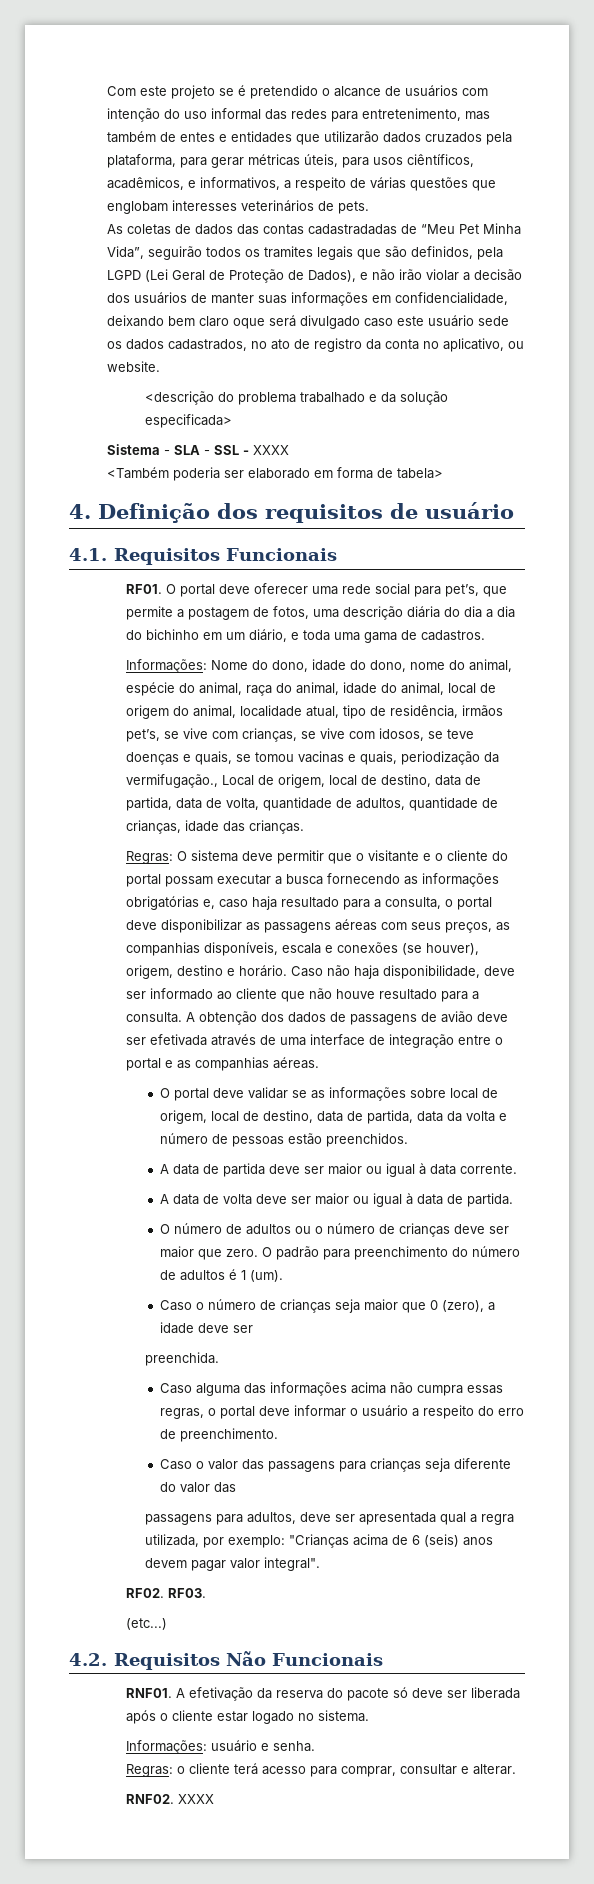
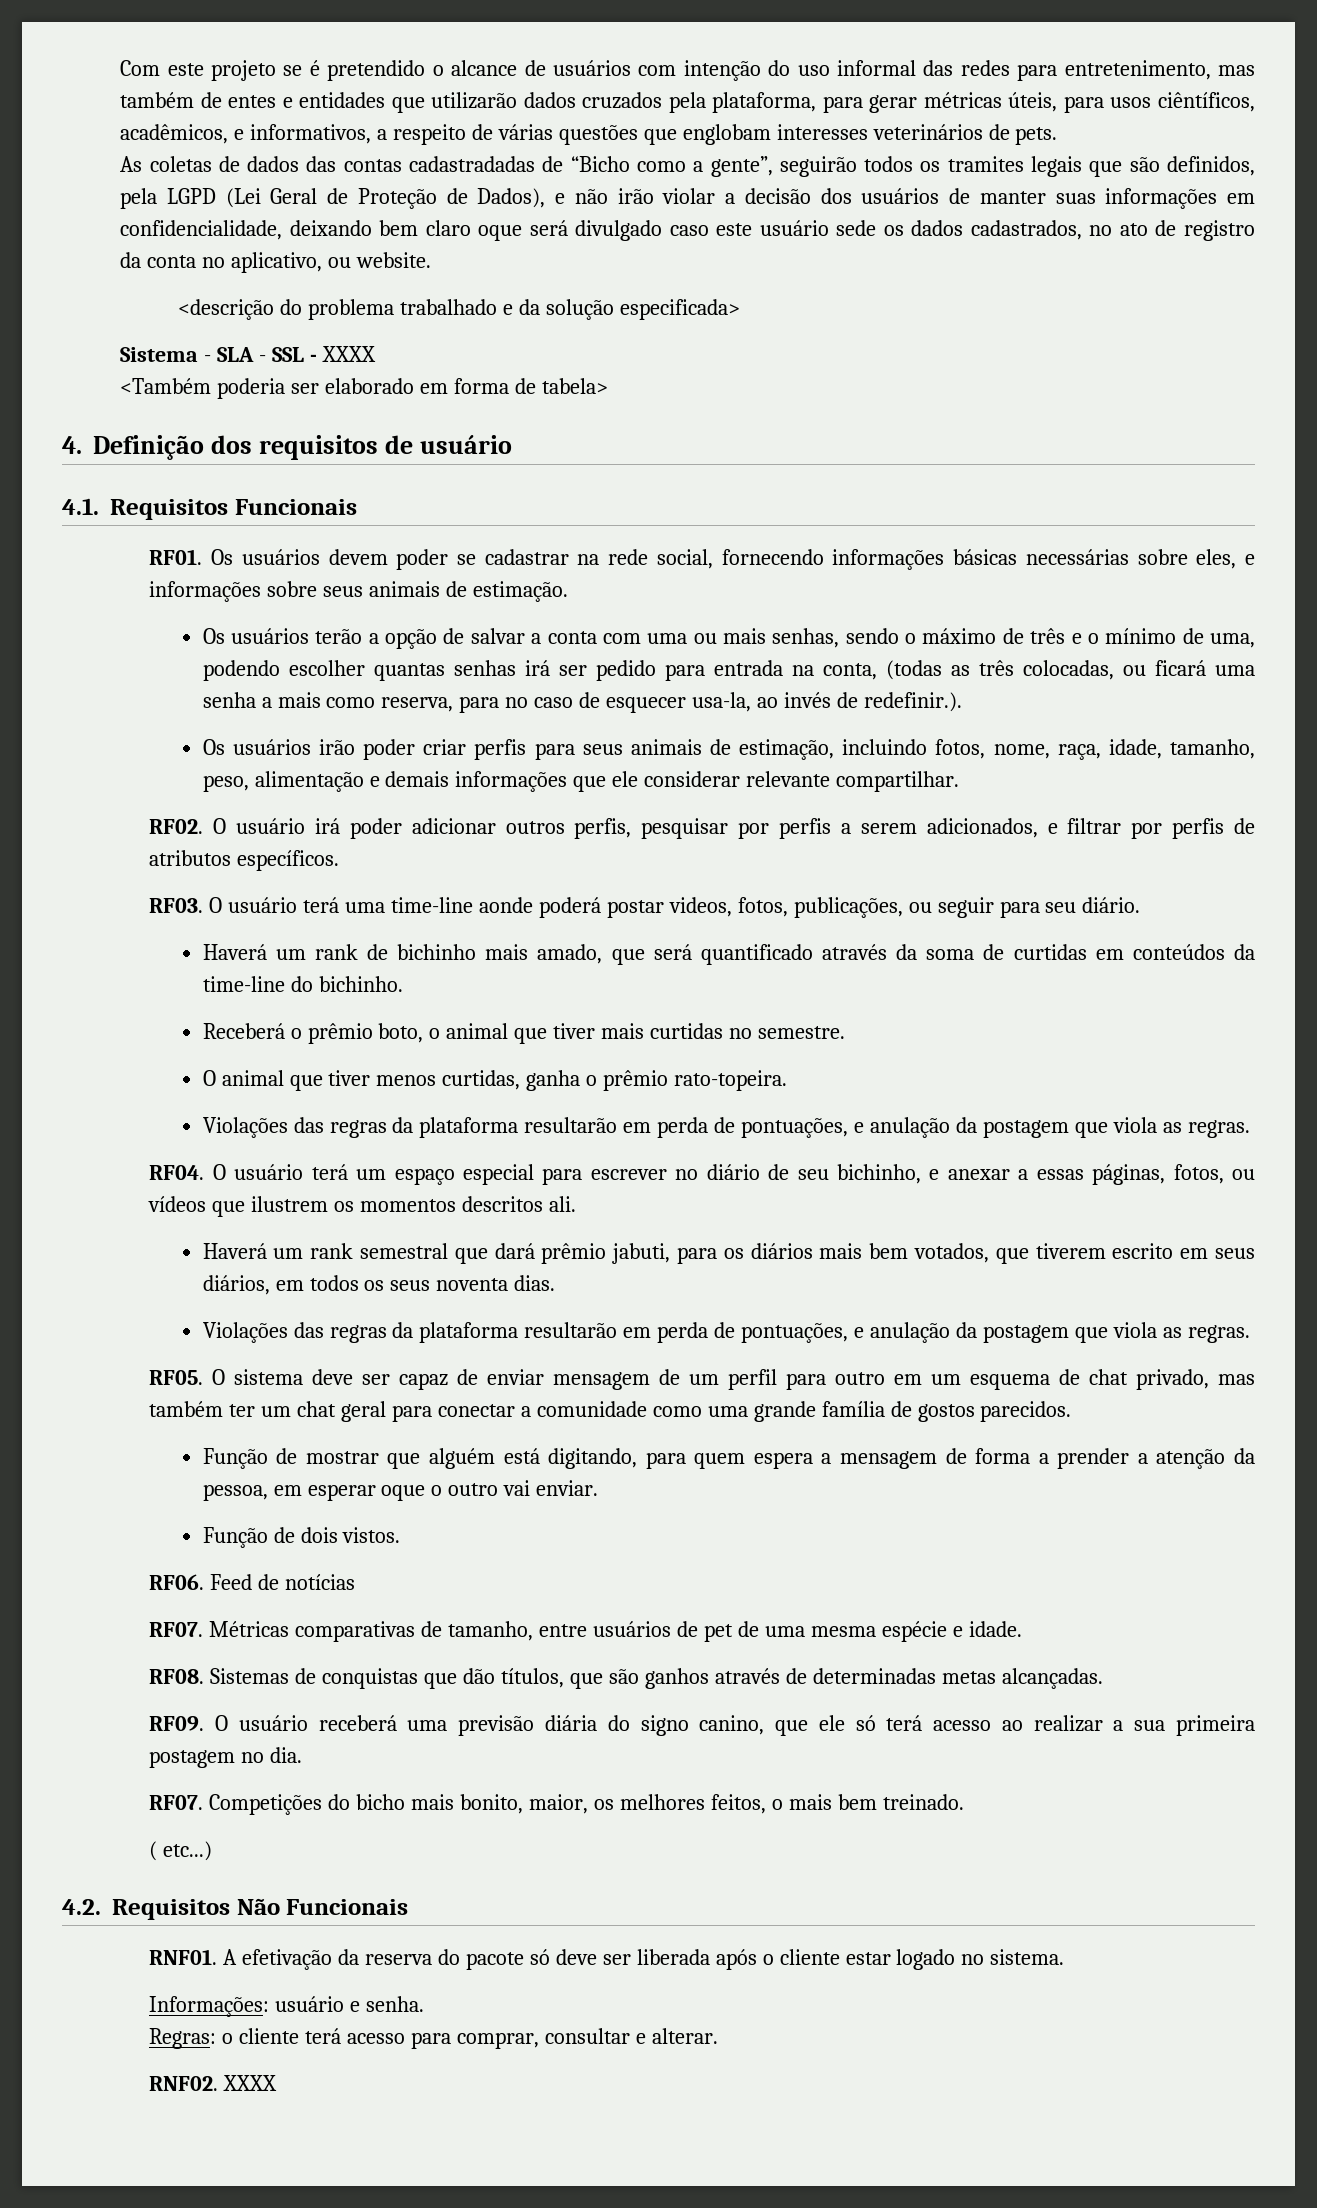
- As coletas de dados das contas cadastradadas de “Meu Pet Minha Vida”, seguirão todos os tramites legais que são definidos, pela LGPD (Lei Geral de Proteção de Dados), e não irão violar a decisão dos usuários de manter suas informações em confidencialidade, deixando bem claro oque será divulgado caso este usuário sede os dados cadastrados, no ato de registro da conta no aplicativo, ou website.
+ As coletas de dados das contas cadastradadas de “Bicho como a gente”, seguirão todos os tramites legais que são definidos, pela LGPD (Lei Geral de Proteção de Dados), e não irão violar a decisão dos usuários de manter suas informações em confidencialidade, deixando bem claro oque será divulgado caso este usuário sede os dados cadastrados, no ato de registro da conta no aplicativo, ou website.
- O portal deve oferecer uma rede social para pet’s, que permite a postagem de fotos, uma descrição diária do dia a dia do bichinho em um diário, e toda uma gama de cadastros.
- Informações: Nome do dono, idade do dono, nome do animal, espécie do animal, raça do animal, idade do animal, local de origem do animal, localidade atual, tipo de residência, irmãos pet’s, se vive com crianças, se vive com idosos, se teve doenças e quais, se tomou vacinas e quais, periodização da vermifugação., Local de origem, local de destino, data de partida, data de volta, quantidade de adultos, quantidade de crianças, idade das crianças.
- Regras: O sistema deve permitir que o visitante e o cliente do portal possam executar a busca fornecendo as informações obrigatórias e, caso haja resultado para a consulta, o portal deve disponibilizar as passagens aéreas com seus preços, as companhias disponíveis, escala e conexões (se houver), origem, destino e horário. Caso não haja disponibilidade, deve ser informado ao cliente que não houve resultado para a consulta. A obtenção dos dados de passagens de avião deve ser efetivada através de uma interface de integração entre o portal e as companhias aéreas.
- O portal deve validar se as informações sobre local de origem, local de destino, data de partida, data da volta e número de pessoas estão preenchidos.
- A data de partida deve ser maior ou igual à data corrente.
- A data de volta deve ser maior ou igual à data de partida.
- O número de adultos ou o número de crianças deve ser maior que zero. O padrão para preenchimento do número de adultos é 1 (um).
- Caso o número de crianças seja maior que 0 (zero), a idade deve ser
- preenchida.
- Caso alguma das informações acima não cumpra essas regras, o portal deve informar o usuário a respeito do erro de preenchimento.
- Caso o valor das passagens para crianças seja diferente do valor das
- passagens para adultos, deve ser apresentada qual a regra utilizada, por exemplo: "Crianças acima de 6 (seis) anos devem pagar valor integral".
- RF02. RF03.
- (etc...)
+ Os usuários devem poder se cadastrar na rede social, fornecendo informações básicas necessárias sobre eles, e informações sobre seus animais de estimação.
+ Os usuários terão a opção de salvar a conta com uma ou mais senhas, sendo o máximo de três e o mínimo de uma, podendo escolher quantas senhas irá ser pedido para entrada na conta, (todas as três colocadas, ou ficará uma senha a mais como reserva, para no caso de esquecer usa-la, ao invés de redefinir.).
+ Os usuários irão poder criar perfis para seus animais de estimação, incluindo fotos, nome, raça, idade, tamanho, peso, alimentação e demais informações que ele considerar relevante compartilhar.
+ RF02. O usuário irá poder adicionar outros perfis, pesquisar por perfis a serem adicionados, e filtrar por perfis de atributos específicos.
+ RF03. O usuário terá uma time-line aonde poderá postar videos, fotos, publicações, ou seguir para seu diário.
+ Haverá um rank de bichinho mais amado, que será quantificado através da soma de curtidas em conteúdos da time-line do bichinho.
+ Receberá o prêmio boto, o animal que tiver mais curtidas no semestre.
+ O animal que tiver menos curtidas, ganha o prêmio rato-topeira.
+ Violações das regras da plataforma resultarão em perda de pontuações, e anulação da postagem que viola as regras.
+ RF04. O usuário terá um espaço especial para escrever no diário de seu bichinho, e anexar a essas páginas, fotos, ou vídeos que ilustrem os momentos descritos ali.
+ Haverá um rank semestral que dará prêmio jabuti, para os diários mais bem votados, que tiverem escrito em seus diários, em todos os seus noventa dias.
+ Violações das regras da plataforma resultarão em perda de pontuações, e anulação da postagem que viola as regras.
+ RF05. O sistema deve ser capaz de enviar mensagem de um perfil para outro em um esquema de chat privado, mas também ter um chat geral para conectar a comunidade como uma grande família de gostos parecidos.
+ Função de mostrar que alguém está digitando, para quem espera a mensagem de forma a prender a atenção da pessoa, em esperar oque o outro vai enviar.
+ Função de dois vistos.
+ RF06. Feed de notícias
+ RF07. Métricas comparativas de tamanho, entre usuários de pet de uma mesma espécie e idade.
+ RF08. Sistemas de conquistas que dão títulos, que são ganhos através de determinadas metas alcançadas.
+ RF09. O usuário receberá uma previsão diária do signo canino, que ele só terá acesso ao realizar a sua primeira postagem no dia.
+ RF07. Competições do bicho mais bonito, maior, os melhores feitos, o mais bem treinado.
+ ( etc...)

